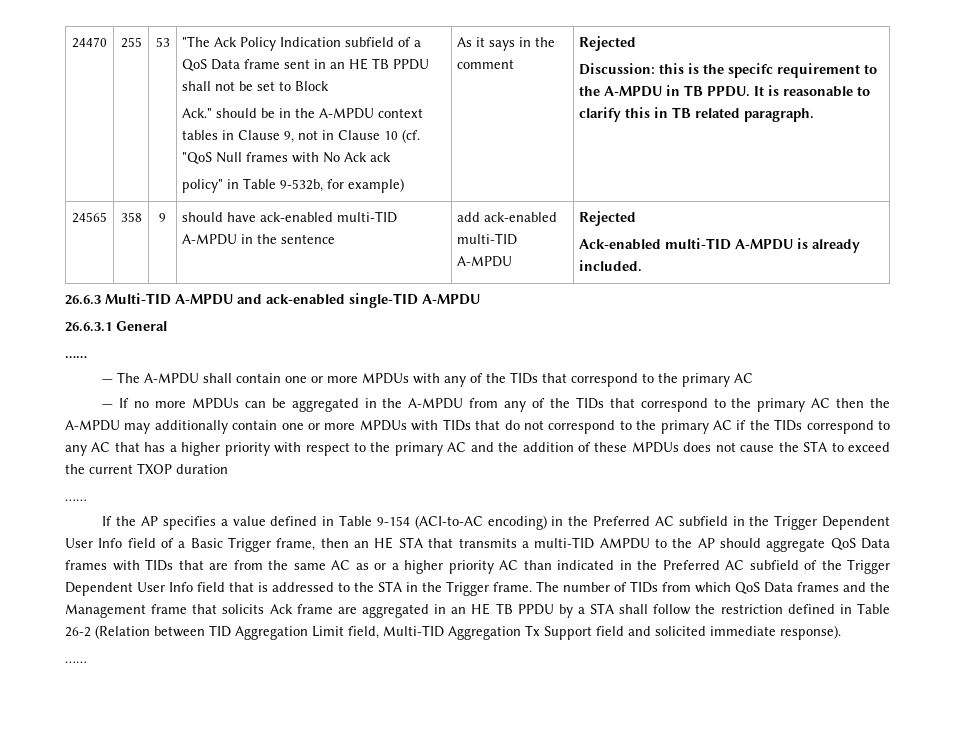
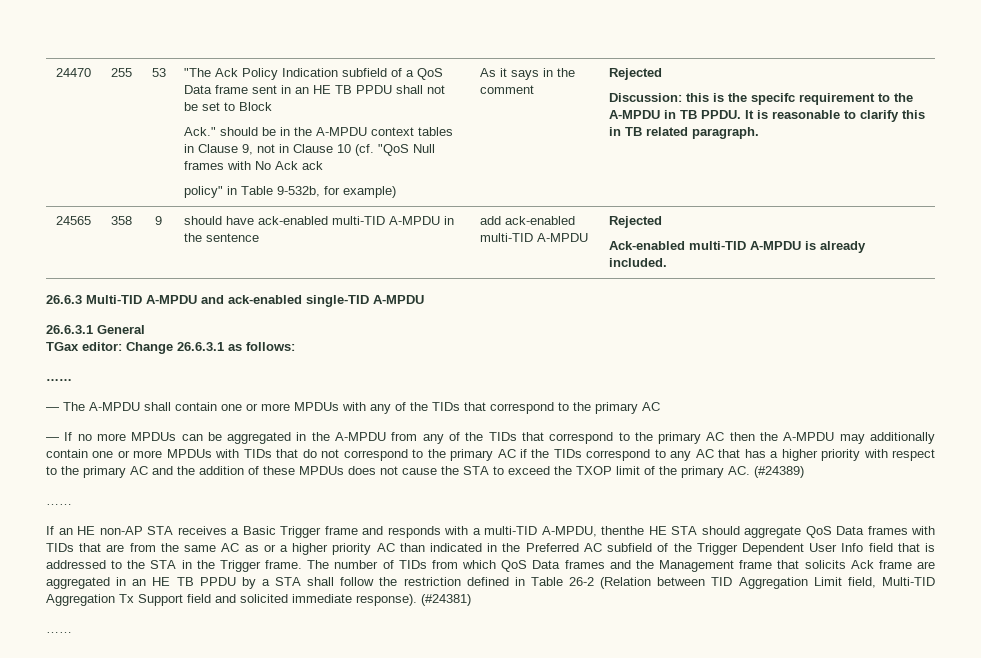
+ TGax editor: Change 26.6.3.1 as follows:
- — If no more MPDUs can be aggregated in the A-MPDU from any of the TIDs that correspond to the primary AC then the A-MPDU may additionally contain one or more MPDUs with TIDs that do not correspond to the primary AC if the TIDs correspond to any AC that has a higher priority with respect to the primary AC and the addition of these MPDUs does not cause the STA to exceed the current TXOP duration
+ — If no more MPDUs can be aggregated in the A-MPDU from any of the TIDs that correspond to the primary AC then the A-MPDU may additionally contain one or more MPDUs with TIDs that do not correspond to the primary AC if the TIDs correspond to any AC that has a higher priority with respect to the primary AC and the addition of these MPDUs does not cause the STA to exceed the TXOP limit of the primary AC. (#24389)
  ……
- If the AP specifies a value defined in Table 9-154 (ACI-to-AC encoding) in the Preferred AC subfield in the Trigger Dependent User Info field of a Basic Trigger frame, then an HE STA that transmits a multi-TID AMPDU to the AP should aggregate QoS Data frames with TIDs that are from the same AC as or a higher priority AC than indicated in the Preferred AC subfield of the Trigger Dependent User Info field that is addressed to the STA in the Trigger frame.
+ If an HE non-AP STA receives a Basic Trigger frame and responds with a multi-TID A-MPDU, thenthe HE STA should aggregate QoS Data frames with TIDs that are from the same AC as or a higher priority AC than indicated in the Preferred AC subfield of the Trigger Dependent User Info field that is addressed to the STA in the Trigger frame.
+ (#24381)

